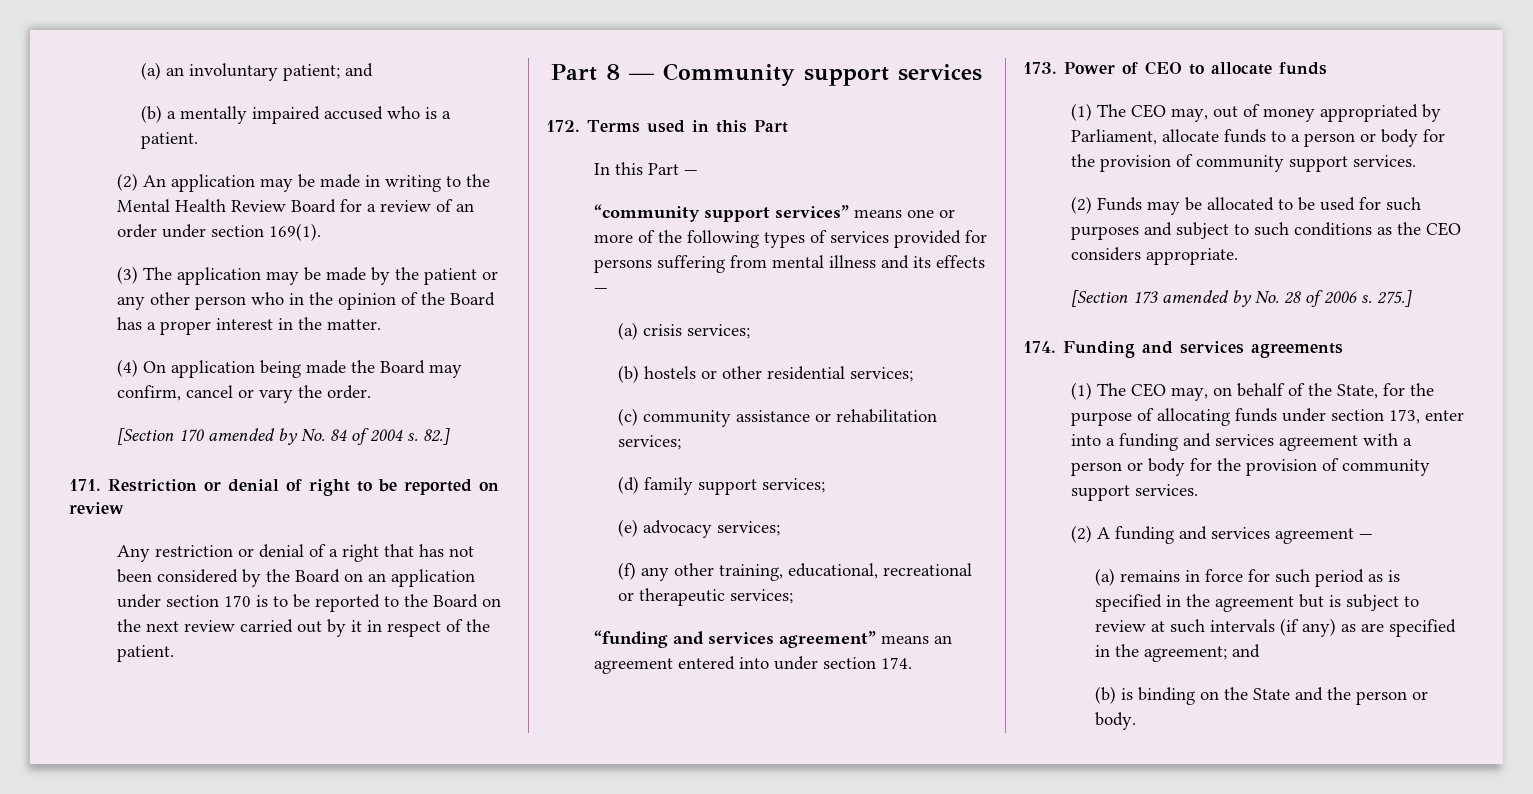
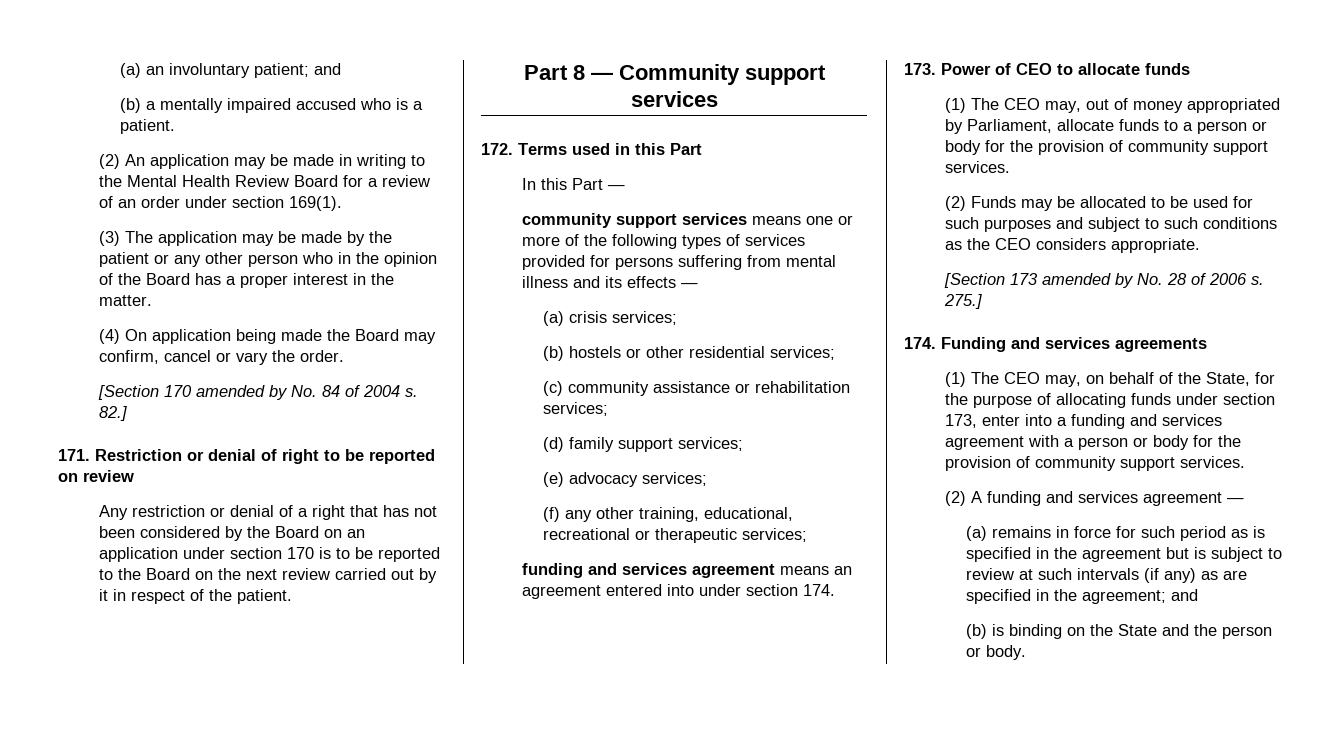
- “community support services” means one or more of the following types of services provided for persons suffering from mental illness and its effects —
+ community support services means one or more of the following types of services provided for persons suffering from mental illness and its effects —
- “funding and services agreement” means an agreement entered into under section 174.
+ funding and services agreement means an agreement entered into under section 174.

